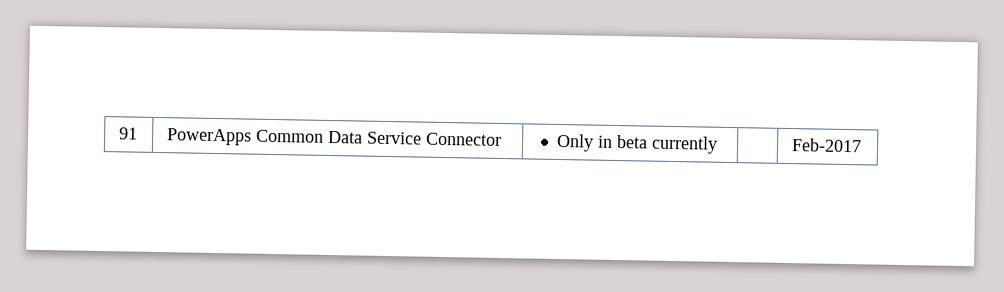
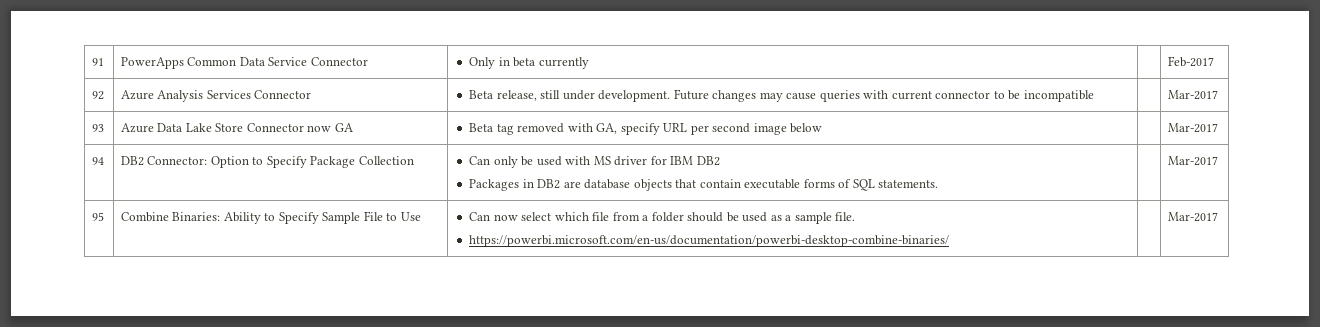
+ 92 | Azure Analysis Services Connector | Beta release, still under development. Future changes may cause queries with current connector to be incompatible | | Mar-2017
+ 93 | Azure Data Lake Store Connector now GA | Beta tag removed with GA, specify URL per second image below | | Mar-2017
+ 94 | DB2 Connector: Option to Specify Package Collection | Can only be used with MS driver for IBM DB2
+ Packages in DB2 are database objects that contain executable forms of SQL statements. | | Mar-2017
+ 95 | Combine Binaries: Ability to Specify Sample File to Use | Can now select which file from a folder should be used as a sample file.
+ https://powerbi.microsoft.com/en-us/documentation/powerbi-desktop-combine-binaries/ | | Mar-2017

